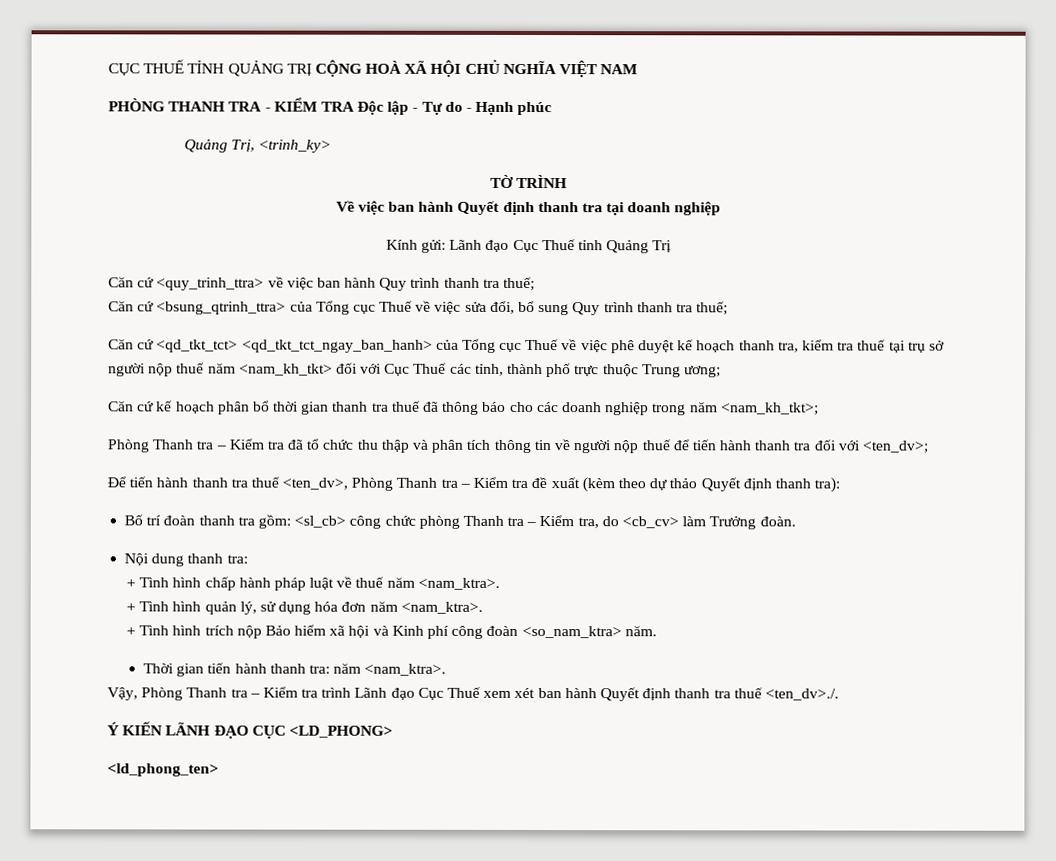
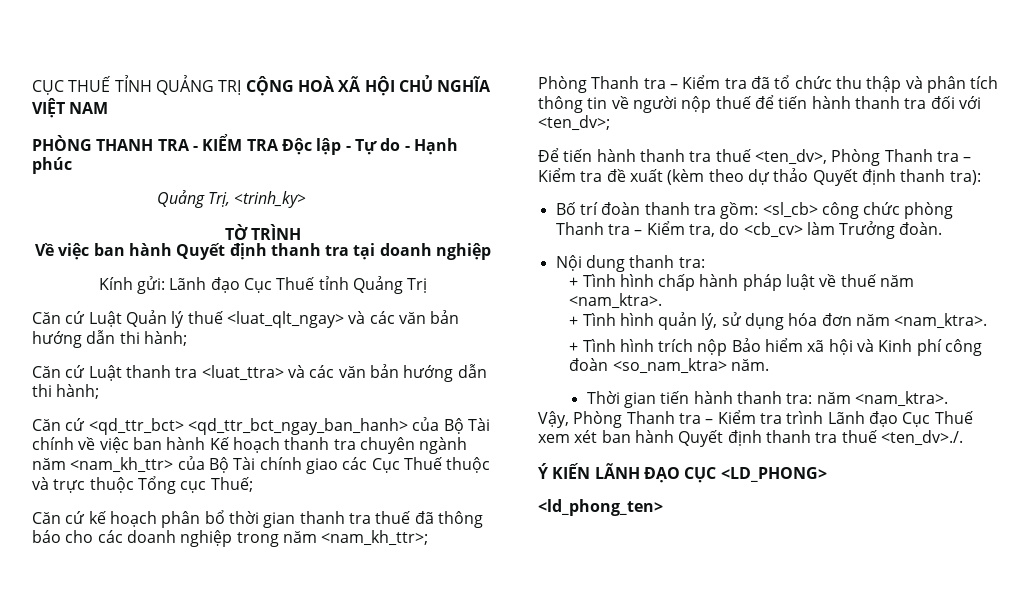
- Căn cứ <quy_trinh_ttra> về việc ban hành Quy trình thanh tra thuế;
- Căn cứ <bsung_qtrinh_ttra> của Tổng cục Thuế về việc sửa đổi, bổ sung Quy trình thanh tra thuế;
- Căn cứ <qd_tkt_tct> <qd_tkt_tct_ngay_ban_hanh> của Tổng cục Thuế về việc phê duyệt kế hoạch thanh tra, kiểm tra thuế tại trụ sở người nộp thuế năm <nam_kh_tkt> đối với Cục Thuế các tỉnh, thành phố trực thuộc Trung ương;
+ Căn cứ Luật Quản lý thuế <luat_qlt_ngay> và các văn bản hướng dẫn thi hành;
+ Căn cứ Luật thanh tra <luat_ttra> và các văn bản hướng dẫn thi hành;
+ Căn cứ <qd_ttr_bct> <qd_ttr_bct_ngay_ban_hanh> của Bộ Tài chính về việc ban hành Kế hoạch thanh tra chuyên ngành năm <nam_kh_ttr> của Bộ Tài chính giao các Cục Thuế thuộc và trực thuộc Tổng cục Thuế;
- Căn cứ kế hoạch phân bổ thời gian thanh tra thuế đã thông báo cho các doanh nghiệp trong năm <nam_kh_tkt>;
+ Căn cứ kế hoạch phân bổ thời gian thanh tra thuế đã thông báo cho các doanh nghiệp trong năm <nam_kh_ttr>;

